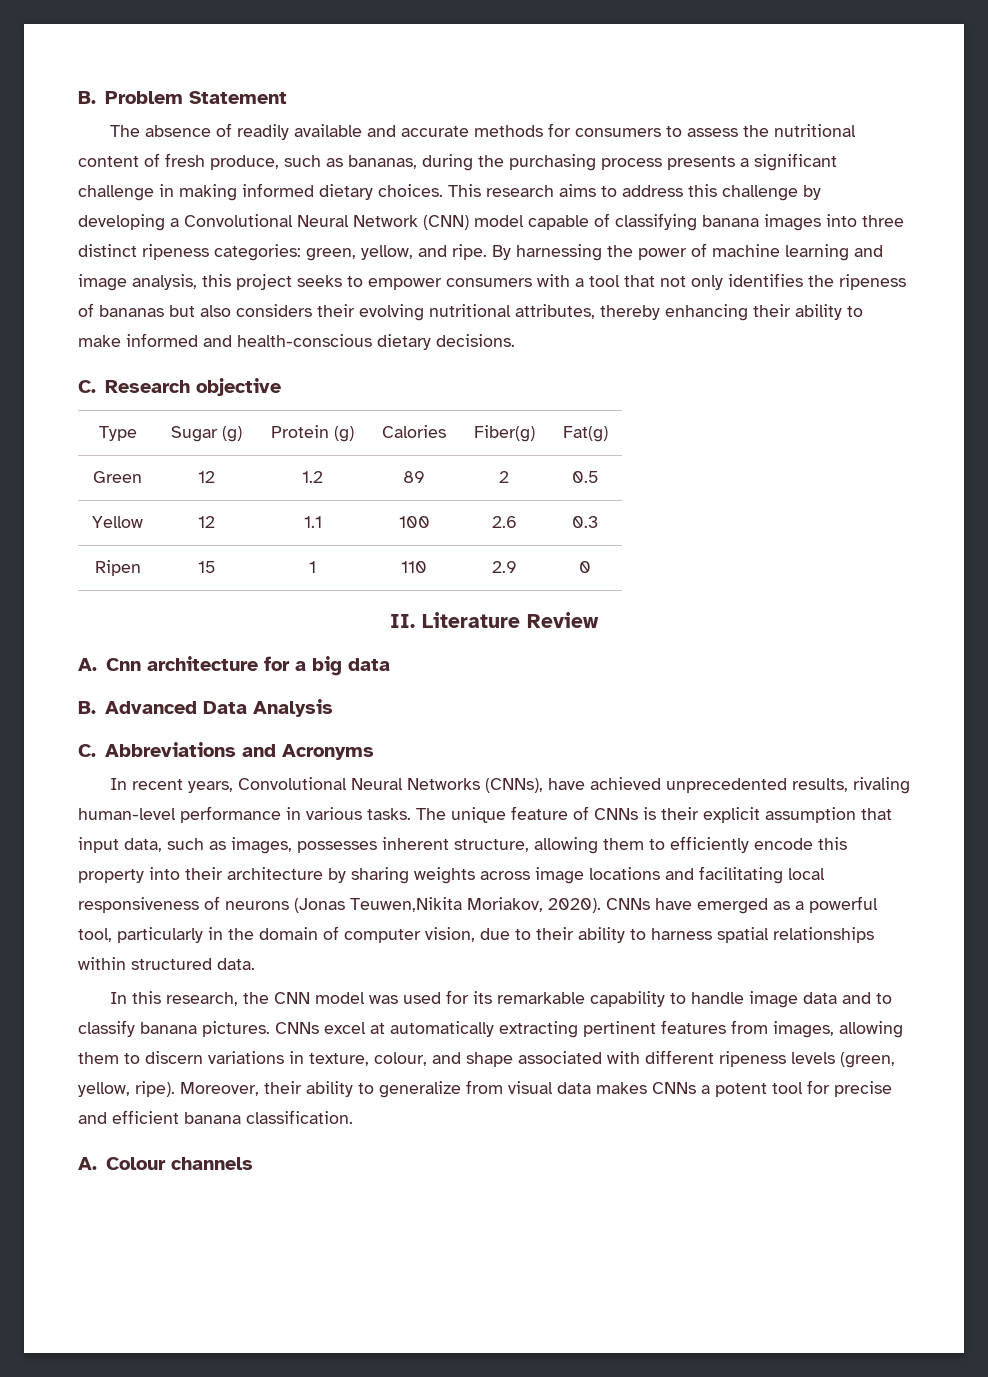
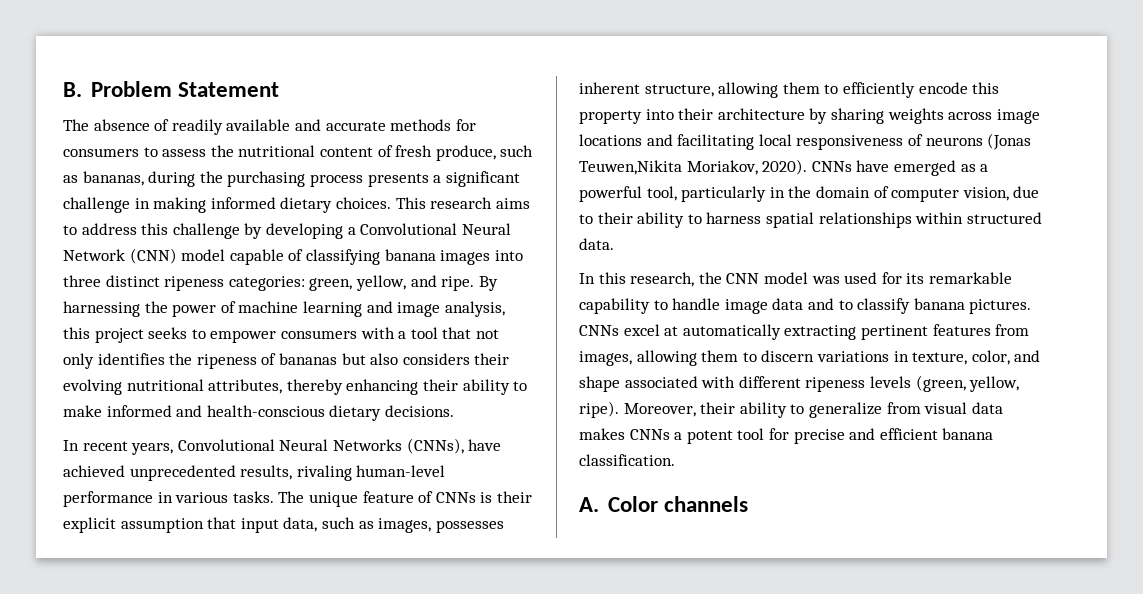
- C. Research objective
- Type | Sugar (g) | Protein (g) | Calories | Fiber(g) | Fat(g)
- Green | 12 | 1.2 | 89 | 2 | 0.5
- Yellow | 12 | 1.1 | 100 | 2.6 | 0.3
- Ripen | 15 | 1 | 110 | 2.9 | 0
- II. Literature Review
- A. Cnn architecture for a big data
- B. Advanced Data Analysis
- C. Abbreviations and Acronyms
- CNNs excel at automatically extracting pertinent features from images, allowing them to discern variations in texture, colour, and shape associated with different ripeness levels (green, yellow, ripe).
+ CNNs excel at automatically extracting pertinent features from images, allowing them to discern variations in texture, color, and shape associated with different ripeness levels (green, yellow, ripe).
- A. Colour channels
+ A. Color channels

